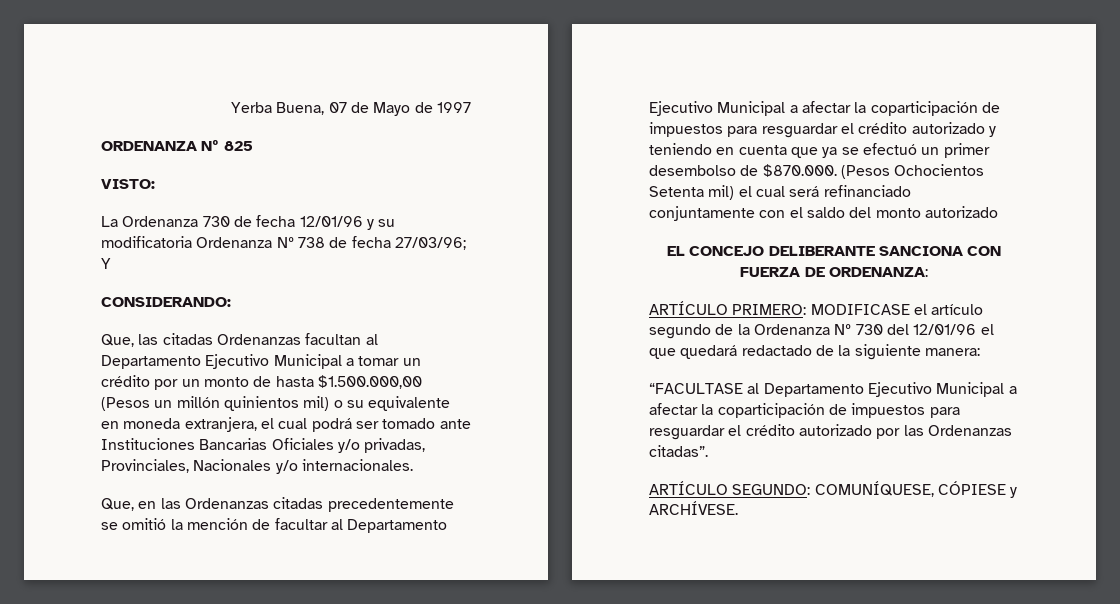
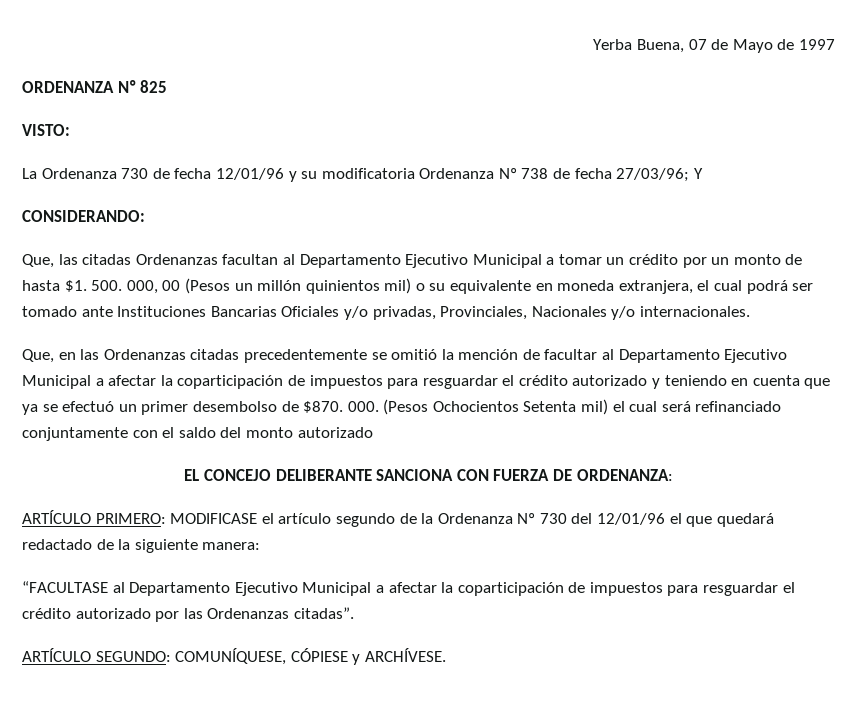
- Que, las citadas Ordenanzas facultan al Departamento Ejecutivo Municipal a tomar un crédito por un monto de hasta $1.500.000,00 (Pesos un millón quinientos mil) o su equivalente en moneda extranjera, el cual podrá ser tomado ante Instituciones Bancarias Oficiales y/o privadas, Provinciales, Nacionales y/o internacionales.
+ Que, las citadas Ordenanzas facultan al Departamento Ejecutivo Municipal a tomar un crédito por un monto de hasta $1. 500. 000, 00 (Pesos un millón quinientos mil) o su equivalente en moneda extranjera, el cual podrá ser tomado ante Instituciones Bancarias Oficiales y/o privadas, Provinciales, Nacionales y/o internacionales.
- Que, en las Ordenanzas citadas precedentemente se omitió la mención de facultar al Departamento Ejecutivo Municipal a afectar la coparticipación de impuestos para resguardar el crédito autorizado y teniendo en cuenta que ya se efectuó un primer desembolso de $870.000. (Pesos Ochocientos Setenta mil) el cual será refinanciado conjuntamente con el saldo del monto autorizado
+ Que, en las Ordenanzas citadas precedentemente se omitió la mención de facultar al Departamento Ejecutivo Municipal a afectar la coparticipación de impuestos para resguardar el crédito autorizado y teniendo en cuenta que ya se efectuó un primer desembolso de $870. 000. (Pesos Ochocientos Setenta mil) el cual será refinanciado conjuntamente con el saldo del monto autorizado

